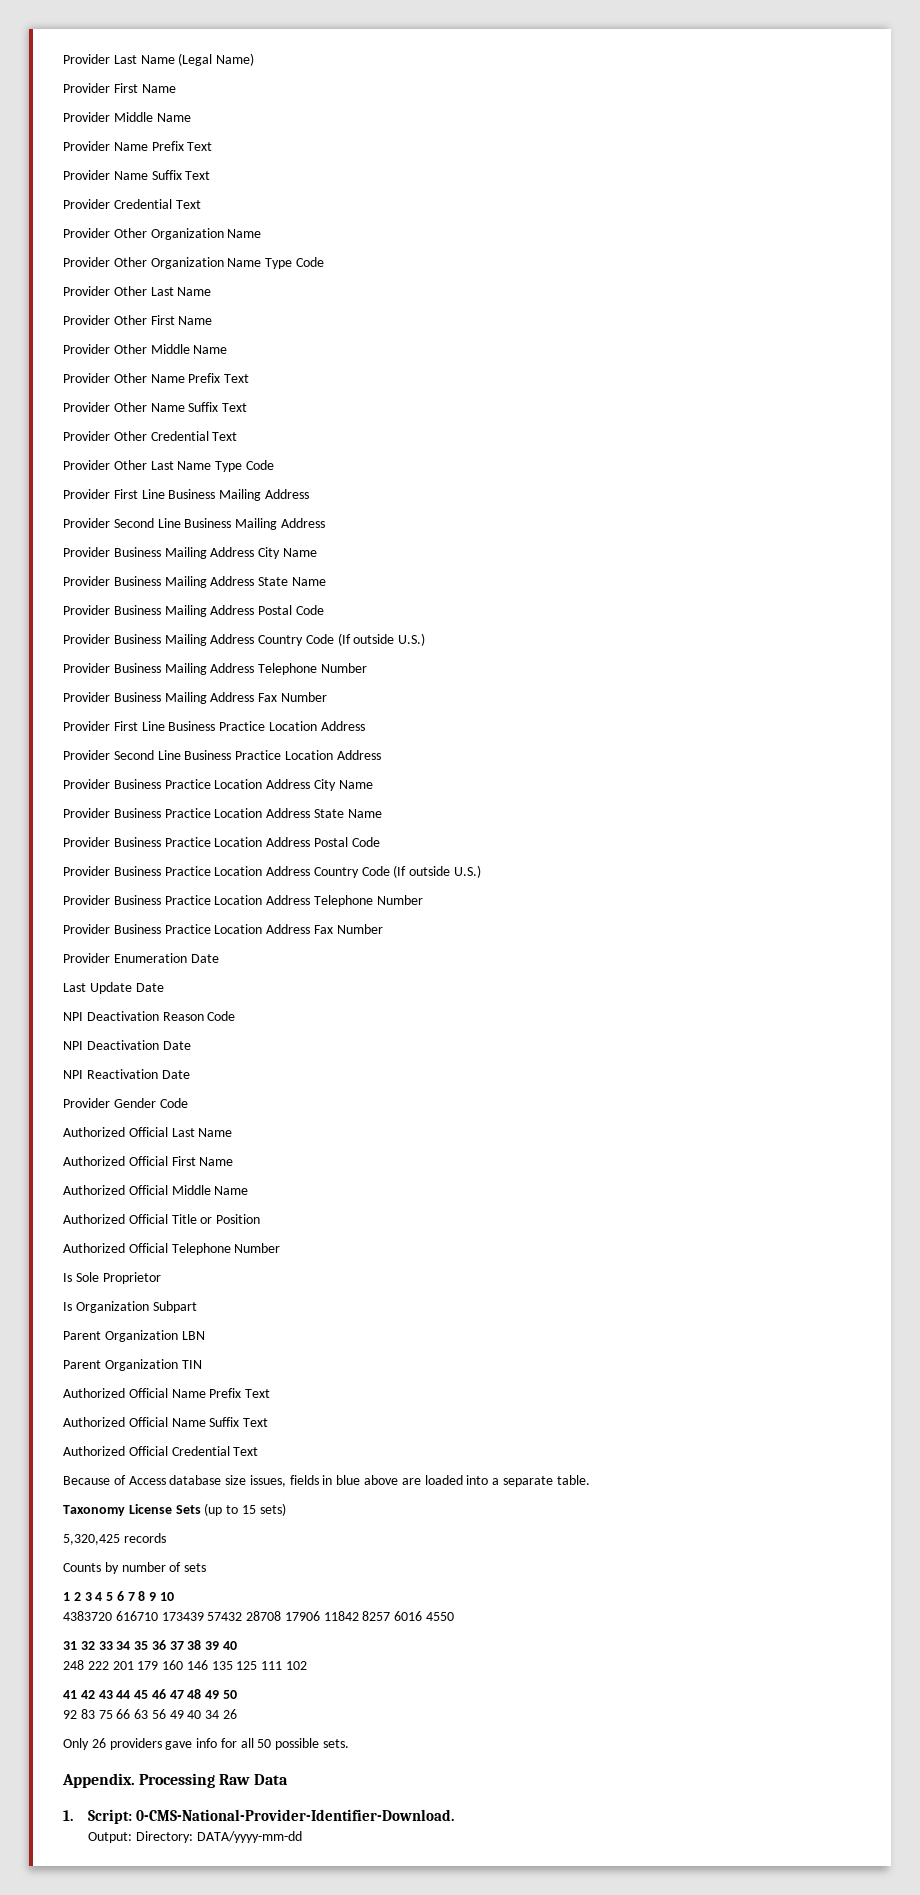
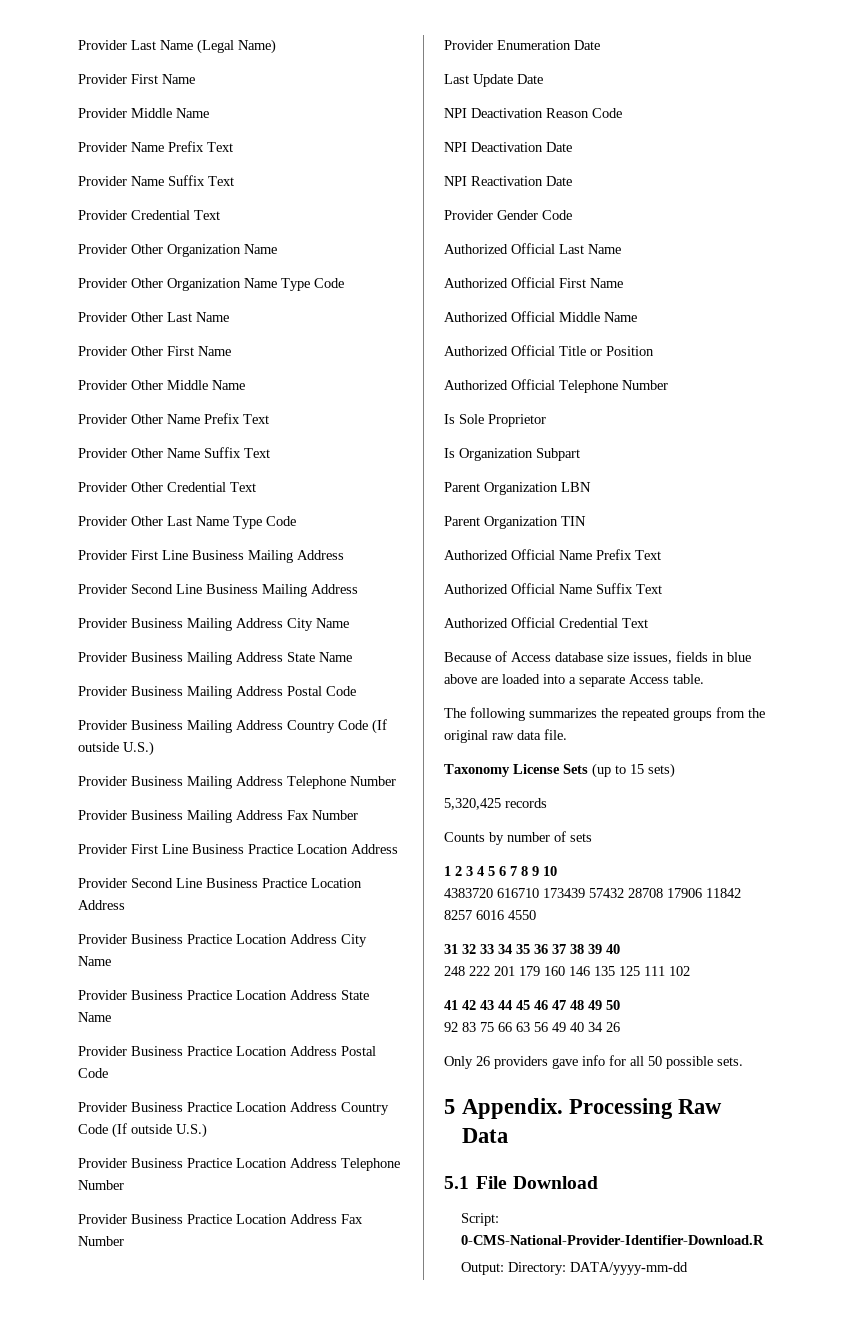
- Because of Access database size issues, fields in blue above are loaded into a separate table.
+ Because of Access database size issues, fields in blue above are loaded into a separate Access table.
+ The following summarizes the repeated groups from the original raw data file.
- Appendix.
+ 5 Appendix.
- 1. Script: 0-CMS-National-Provider-Identifier-Download.
+ 5.1 File Download
+ Script: 0-CMS-National-Provider-Identifier-Download.R

